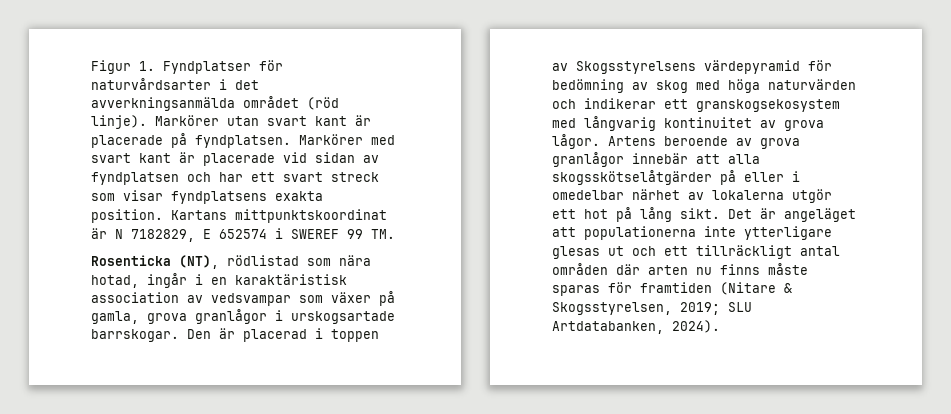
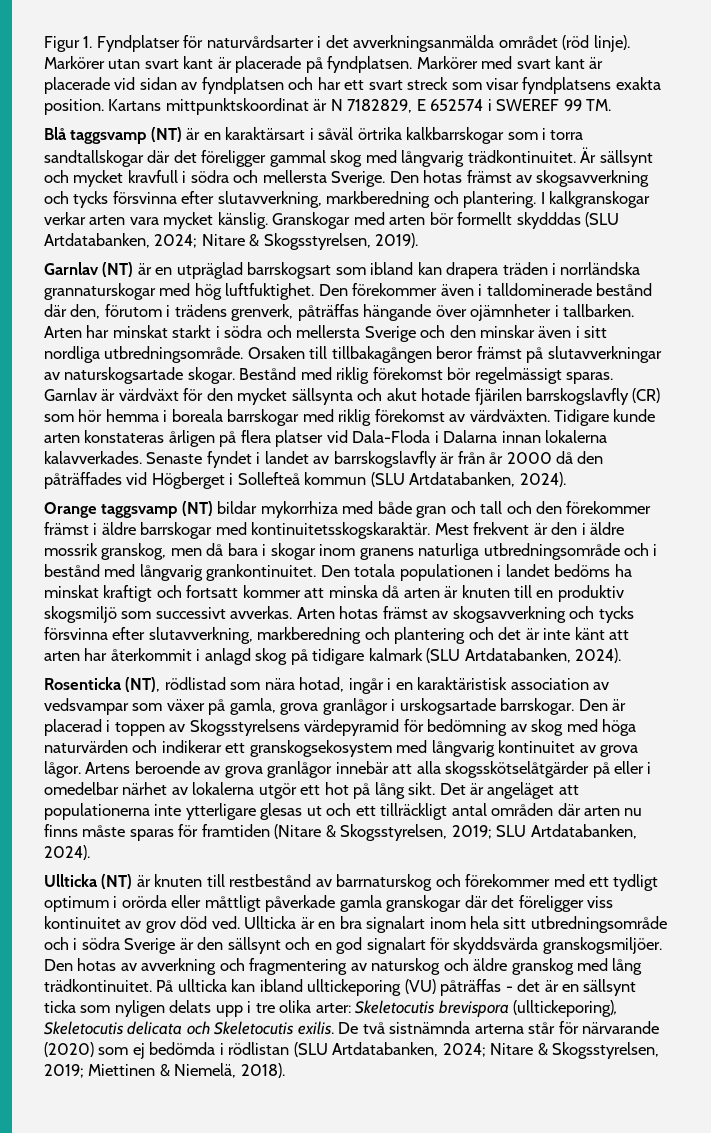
+ Blå taggsvamp (NT) är en karaktärsart i såväl örtrika kalkbarrskogar som i torra sandtallskogar där det föreligger gammal skog med långvarig trädkontinuitet. Är sällsynt och mycket kravfull i södra och mellersta Sverige. Den hotas främst av skogsavverkning och tycks försvinna efter slutavverkning, markberedning och plantering. I kalkgranskogar verkar arten vara mycket känslig. Granskogar med arten bör formellt skydddas (SLU Artdatabanken, 2024; Nitare & Skogsstyrelsen, 2019).
+ Garnlav (NT) är en utpräglad barrskogsart som ibland kan drapera träden i norrländska grannaturskogar med hög luftfuktighet. Den förekommer även i talldominerade bestånd där den, förutom i trädens grenverk, påträffas hängande över ojämnheter i tallbarken. Arten har minskat starkt i södra och mellersta Sverige och den minskar även i sitt nordliga utbredningsområde. Orsaken till tillbakagången beror främst på slutavverkningar av naturskogsartade skogar. Bestånd med riklig förekomst bör regelmässigt sparas. Garnlav är värdväxt för den mycket sällsynta och akut hotade fjärilen barrskogslavfly (CR) som hör hemma i boreala barrskogar med riklig förekomst av värdväxten. Tidigare kunde arten konstateras årligen på flera platser vid Dala-Floda i Dalarna innan lokalerna kalavverkades. Senaste fyndet i landet av barrskogslavfly är från år 2000 då den påträffades vid Högberget i Sollefteå kommun (SLU Artdatabanken, 2024).
+ Orange taggsvamp (NT) bildar mykorrhiza med både gran och tall och den förekommer främst i äldre barrskogar med kontinuitetsskogskaraktär. Mest frekvent är den i äldre mossrik granskog, men då bara i skogar inom granens naturliga utbredningsområde och i bestånd med långvarig grankontinuitet. Den totala populationen i landet bedöms ha minskat kraftigt och fortsatt kommer att minska då arten är knuten till en produktiv skogsmiljö som successivt avverkas. Arten hotas främst av skogsavverkning och tycks försvinna efter slutavverkning, markberedning och plantering och det är inte känt att arten har återkommit i anlagd skog på tidigare kalmark (SLU Artdatabanken, 2024).
+ Ullticka (NT) är knuten till restbestånd av barrnaturskog och förekommer med ett tydligt optimum i orörda eller måttligt påverkade gamla granskogar där det föreligger viss kontinuitet av grov död ved. Ullticka är en bra signalart inom hela sitt utbredningsområde och i södra Sverige är den sällsynt och en god signalart för skyddsvärda granskogsmiljöer. Den hotas av avverkning och fragmentering av naturskog och äldre granskog med lång trädkontinuitet. På ullticka kan ibland ulltickeporing (VU) påträffas - det är en sällsynt ticka som nyligen delats upp i tre olika arter: Skeletocutis brevispora (ulltickeporing), Skeletocutis delicata och Skeletocutis exilis. De två sistnämnda arterna står för närvarande (2020) som ej bedömda i rödlistan (SLU Artdatabanken, 2024; Nitare & Skogsstyrelsen, 2019; Miettinen & Niemelä, 2018).

